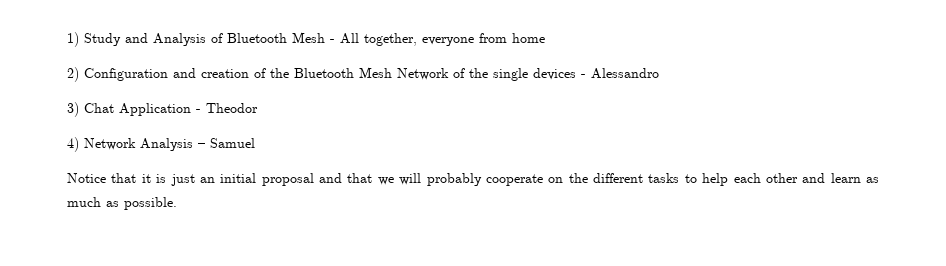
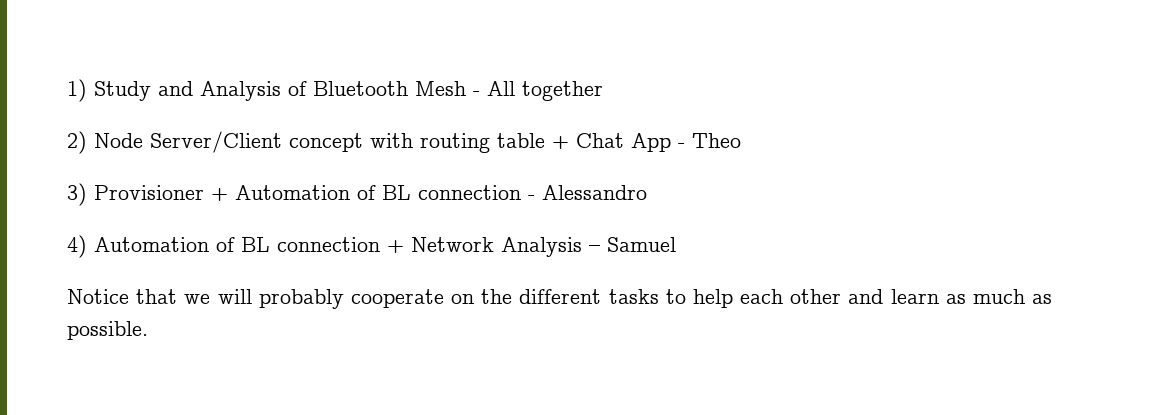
- 1) Study and Analysis of Bluetooth Mesh - All together, everyone from home
- 2) Configuration and creation of the Bluetooth Mesh Network of the single devices - Alessandro
- 3) Chat Application - Theodor
- 4) Network Analysis – Samuel
+ 1) Study and Analysis of Bluetooth Mesh - All together
+ 2) Node Server/Client concept with routing table + Chat App - Theo
+ 3) Provisioner + Automation of BL connection - Alessandro
+ 4) Automation of BL connection + Network Analysis – Samuel
- Notice that it is just an initial proposal and that we will probably cooperate on the different tasks to help each other and learn as much as possible.
+ Notice that we will probably cooperate on the different tasks to help each other and learn as much as possible.

